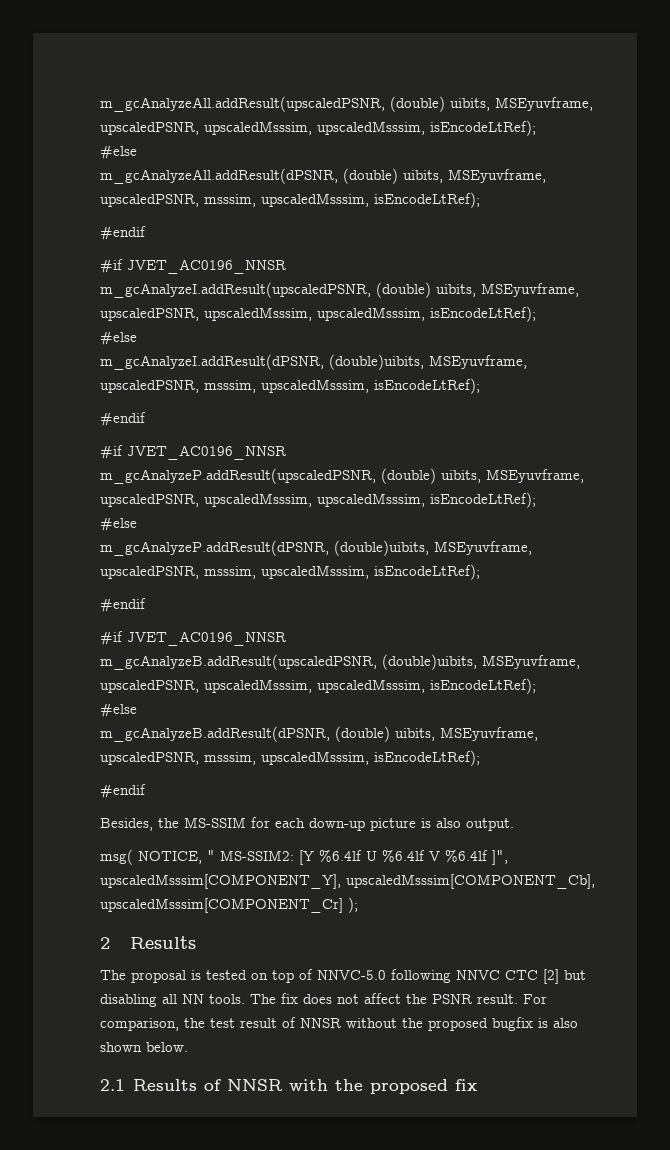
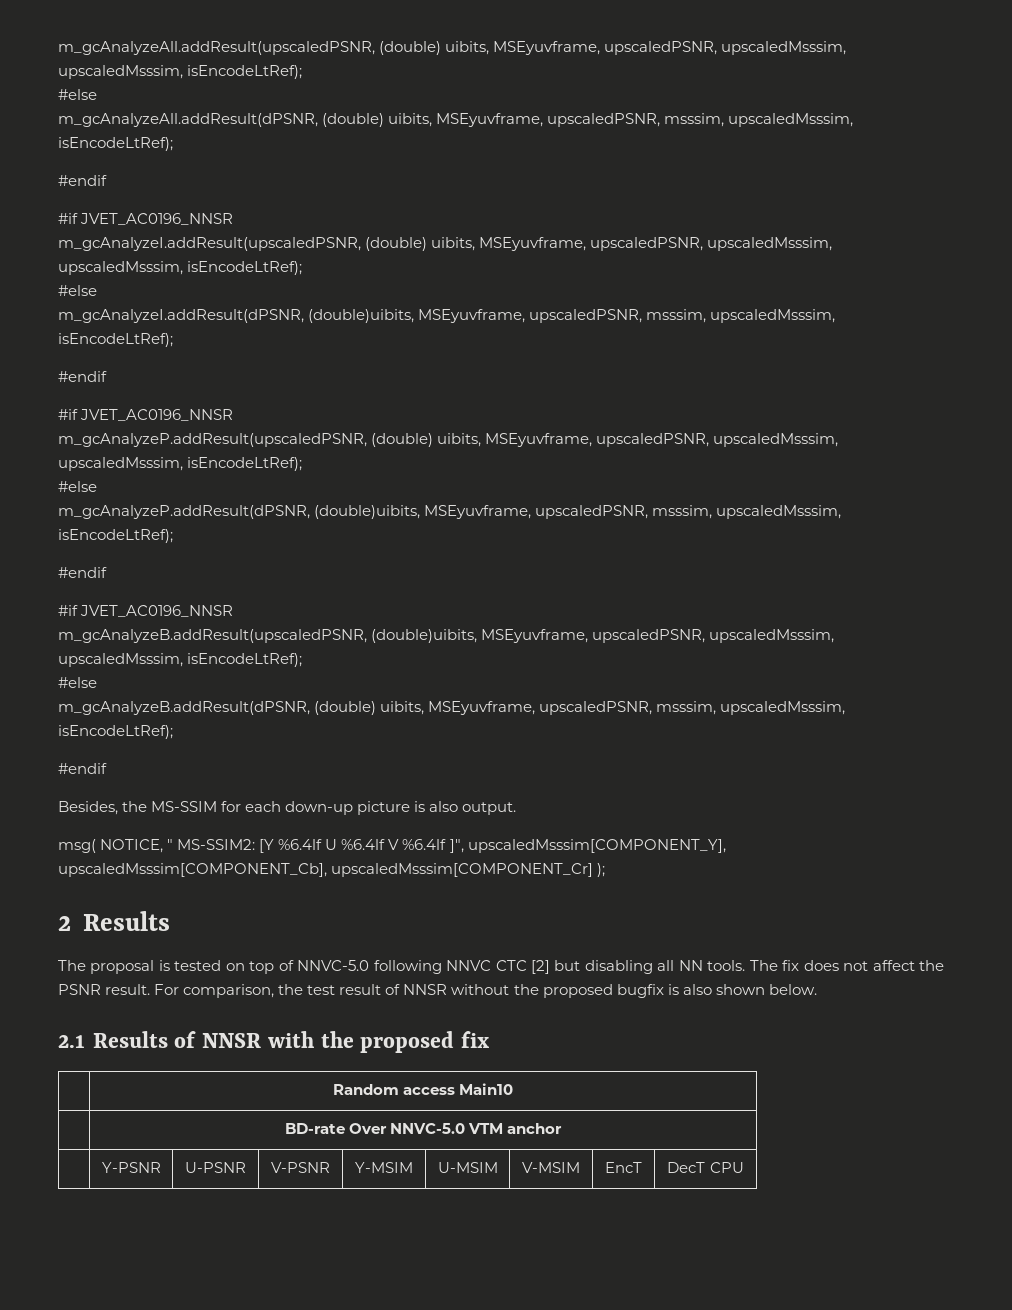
+ | Random access Main10
+ | BD-rate Over NNVC-5.0 VTM anchor
+ | Y-PSNR | U-PSNR | V-PSNR | Y-MSIM | U-MSIM | V-MSIM | EncT | DecT CPU

